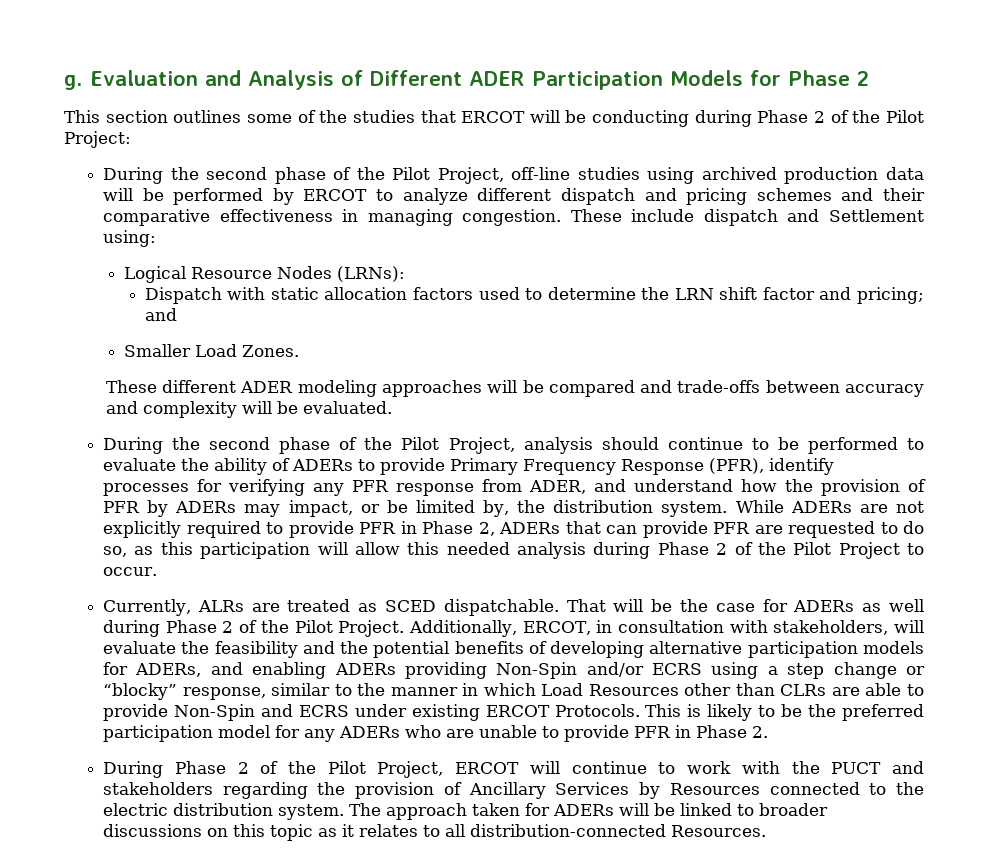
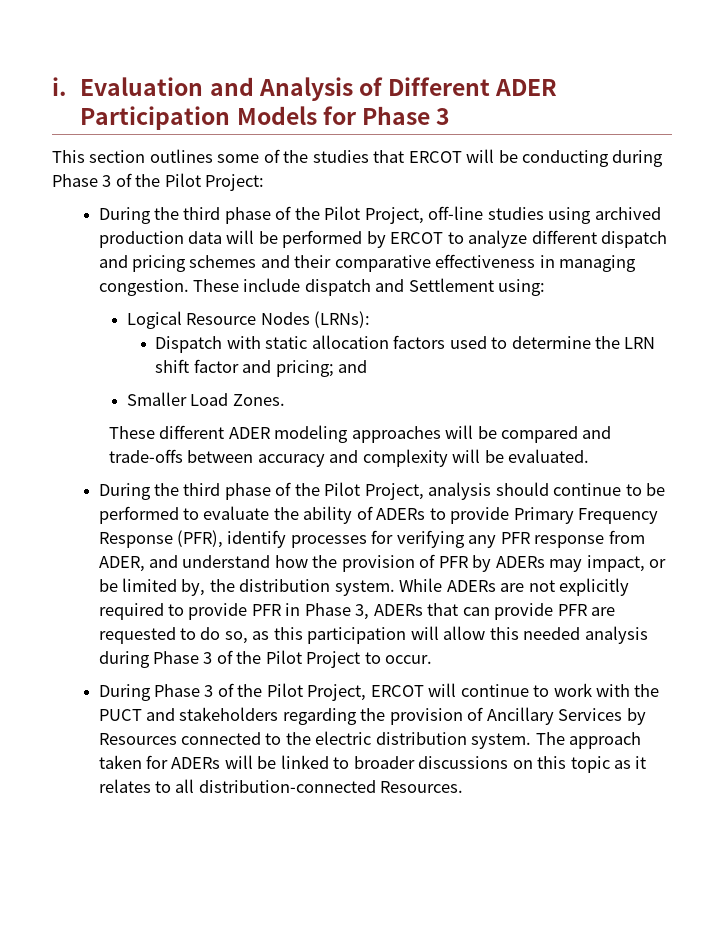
- g.
+ i.
- Evaluation and Analysis of Different ADER Participation Models for Phase 2
+ Evaluation and Analysis of Different ADER Participation Models for Phase 3
- This section outlines some of the studies that ERCOT will be conducting during Phase 2 of the Pilot Project:
+ This section outlines some of the studies that ERCOT will be conducting during Phase 3 of the Pilot Project:
- During the second phase of the Pilot Project, off-line studies using archived production data will be performed by ERCOT to analyze different dispatch and pricing schemes and their comparative effectiveness in managing congestion.
+ During the third phase of the Pilot Project, off-line studies using archived production data will be performed by ERCOT to analyze different dispatch and pricing schemes and their comparative effectiveness in managing congestion.
- During the second phase of the Pilot Project, analysis should continue to be performed to evaluate the ability of ADERs to provide Primary Frequency Response (PFR), identify processes for verifying any PFR response from ADER, and understand how the provision of PFR by ADERs may impact, or be limited by, the distribution system.
+ During the third phase of the Pilot Project, analysis should continue to be performed to evaluate the ability of ADERs to provide Primary Frequency Response (PFR), identify processes for verifying any PFR response from ADER, and understand how the provision of PFR by ADERs may impact, or be limited by, the distribution system.
- While ADERs are not explicitly required to provide PFR in Phase 2, ADERs that can provide PFR are requested to do so, as this participation will allow this needed analysis during Phase 2 of the Pilot Project to occur.
+ While ADERs are not explicitly required to provide PFR in Phase 3, ADERs that can provide PFR are requested to do so, as this participation will allow this needed analysis during Phase 3 of the Pilot Project to occur.
- Currently, ALRs are treated as SCED dispatchable. That will be the case for ADERs as well during Phase 2 of the Pilot Project. Additionally, ERCOT, in consultation with stakeholders, will evaluate the feasibility and the potential benefits of developing alternative participation models for ADERs, and enabling ADERs providing Non-Spin and/or ECRS using a step change or “blocky” response, similar to the manner in which Load Resources other than CLRs are able to provide Non-Spin and ECRS under existing ERCOT Protocols. This is likely to be the preferred participation model for any ADERs who are unable to provide PFR in Phase 2.
- During Phase 2 of the Pilot Project, ERCOT will continue to work with the PUCT and stakeholders regarding the provision of Ancillary Services by Resources connected to the electric distribution system.
+ During Phase 3 of the Pilot Project, ERCOT will continue to work with the PUCT and stakeholders regarding the provision of Ancillary Services by Resources connected to the electric distribution system.

